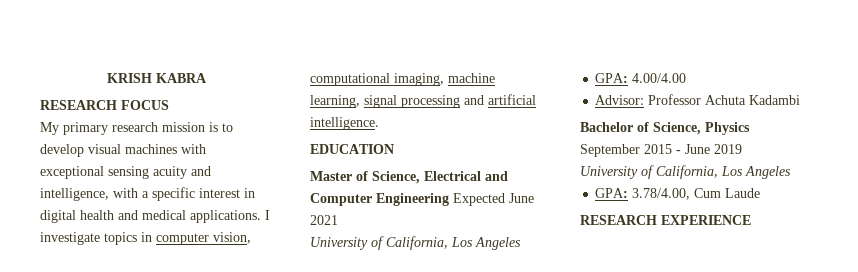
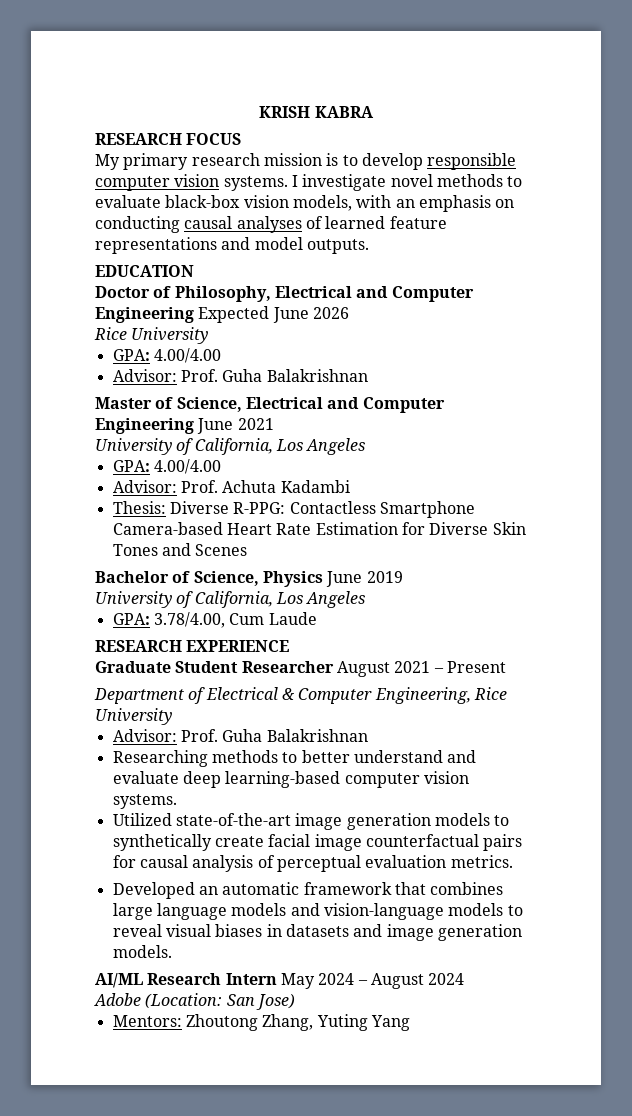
- My primary research mission is to develop visual machines with exceptional sensing acuity and intelligence, with a specific interest in digital health and medical applications. I investigate topics in computer vision, computational imaging, machine learning, signal processing and artificial intelligence.
+ My primary research mission is to develop responsible computer vision systems. I investigate novel methods to evaluate black-box vision models, with an emphasis on conducting causal analyses of learned feature representations and model outputs.
  EDUCATION
+ Doctor of Philosophy, Electrical and Computer Engineering Expected June 2026
+ Rice University
+ GPA: 4.00/4.00
+ Advisor: Prof. Guha Balakrishnan
- Master of Science, Electrical and Computer Engineering Expected June 2021
+ Master of Science, Electrical and Computer Engineering June 2021
- Advisor: Professor Achuta Kadambi
+ Advisor: Prof. Achuta Kadambi
+ Thesis: Diverse R-PPG: Contactless Smartphone Camera-based Heart Rate Estimation for Diverse Skin Tones and Scenes
- Bachelor of Science, Physics September 2015 - June 2019
+ Bachelor of Science, Physics June 2019
+ Graduate Student Researcher August 2021 – Present
+ Department of Electrical & Computer Engineering, Rice University
+ Advisor: Prof. Guha Balakrishnan
+ Researching methods to better understand and evaluate deep learning-based computer vision systems.
+ Utilized state-of-the-art image generation models to synthetically create facial image counterfactual pairs for causal analysis of perceptual evaluation metrics.
+ Developed an automatic framework that combines large language models and vision-language models to reveal visual biases in datasets and image generation models.
+ AI/ML Research Intern May 2024 – August 2024
+ Adobe (Location: San Jose)
+ Mentors: Zhoutong Zhang, Yuting Yang

